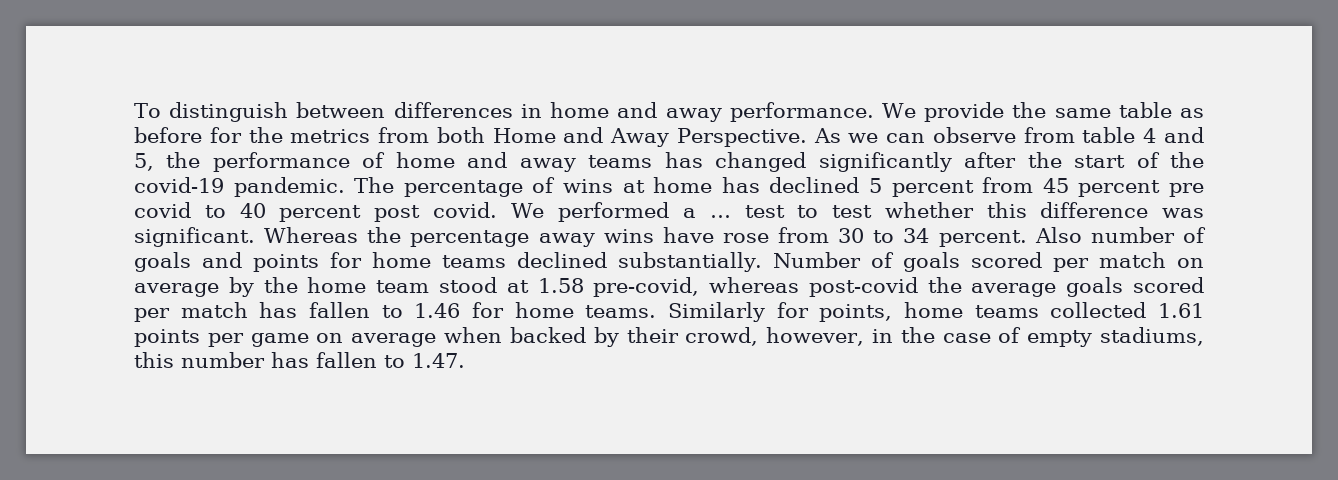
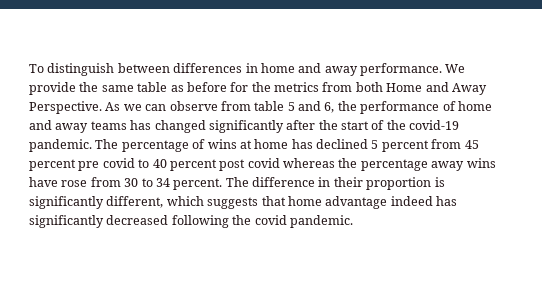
- As we can observe from table 4 and 5, the performance of home and away teams has changed significantly after the start of the covid-19 pandemic.
+ As we can observe from table 5 and 6, the performance of home and away teams has changed significantly after the start of the covid-19 pandemic.
- The percentage of wins at home has declined 5 percent from 45 percent pre covid to 40 percent post covid. We performed a … test to test whether this difference was significant. Whereas the percentage away wins have rose from 30 to 34 percent.
+ The percentage of wins at home has declined 5 percent from 45 percent pre covid to 40 percent post covid whereas the percentage away wins have rose from 30 to 34 percent.
- Also number of goals and points for home teams declined substantially. Number of goals scored per match on average by the home team stood at 1.58 pre-covid, whereas post-covid the average goals scored per match has fallen to 1.46 for home teams. Similarly for points, home teams collected 1.61 points per game on average when backed by their crowd, however, in the case of empty stadiums, this number has fallen to 1.47.
+ The difference in their proportion is significantly different, which suggests that home advantage indeed has significantly decreased following the covid pandemic.

